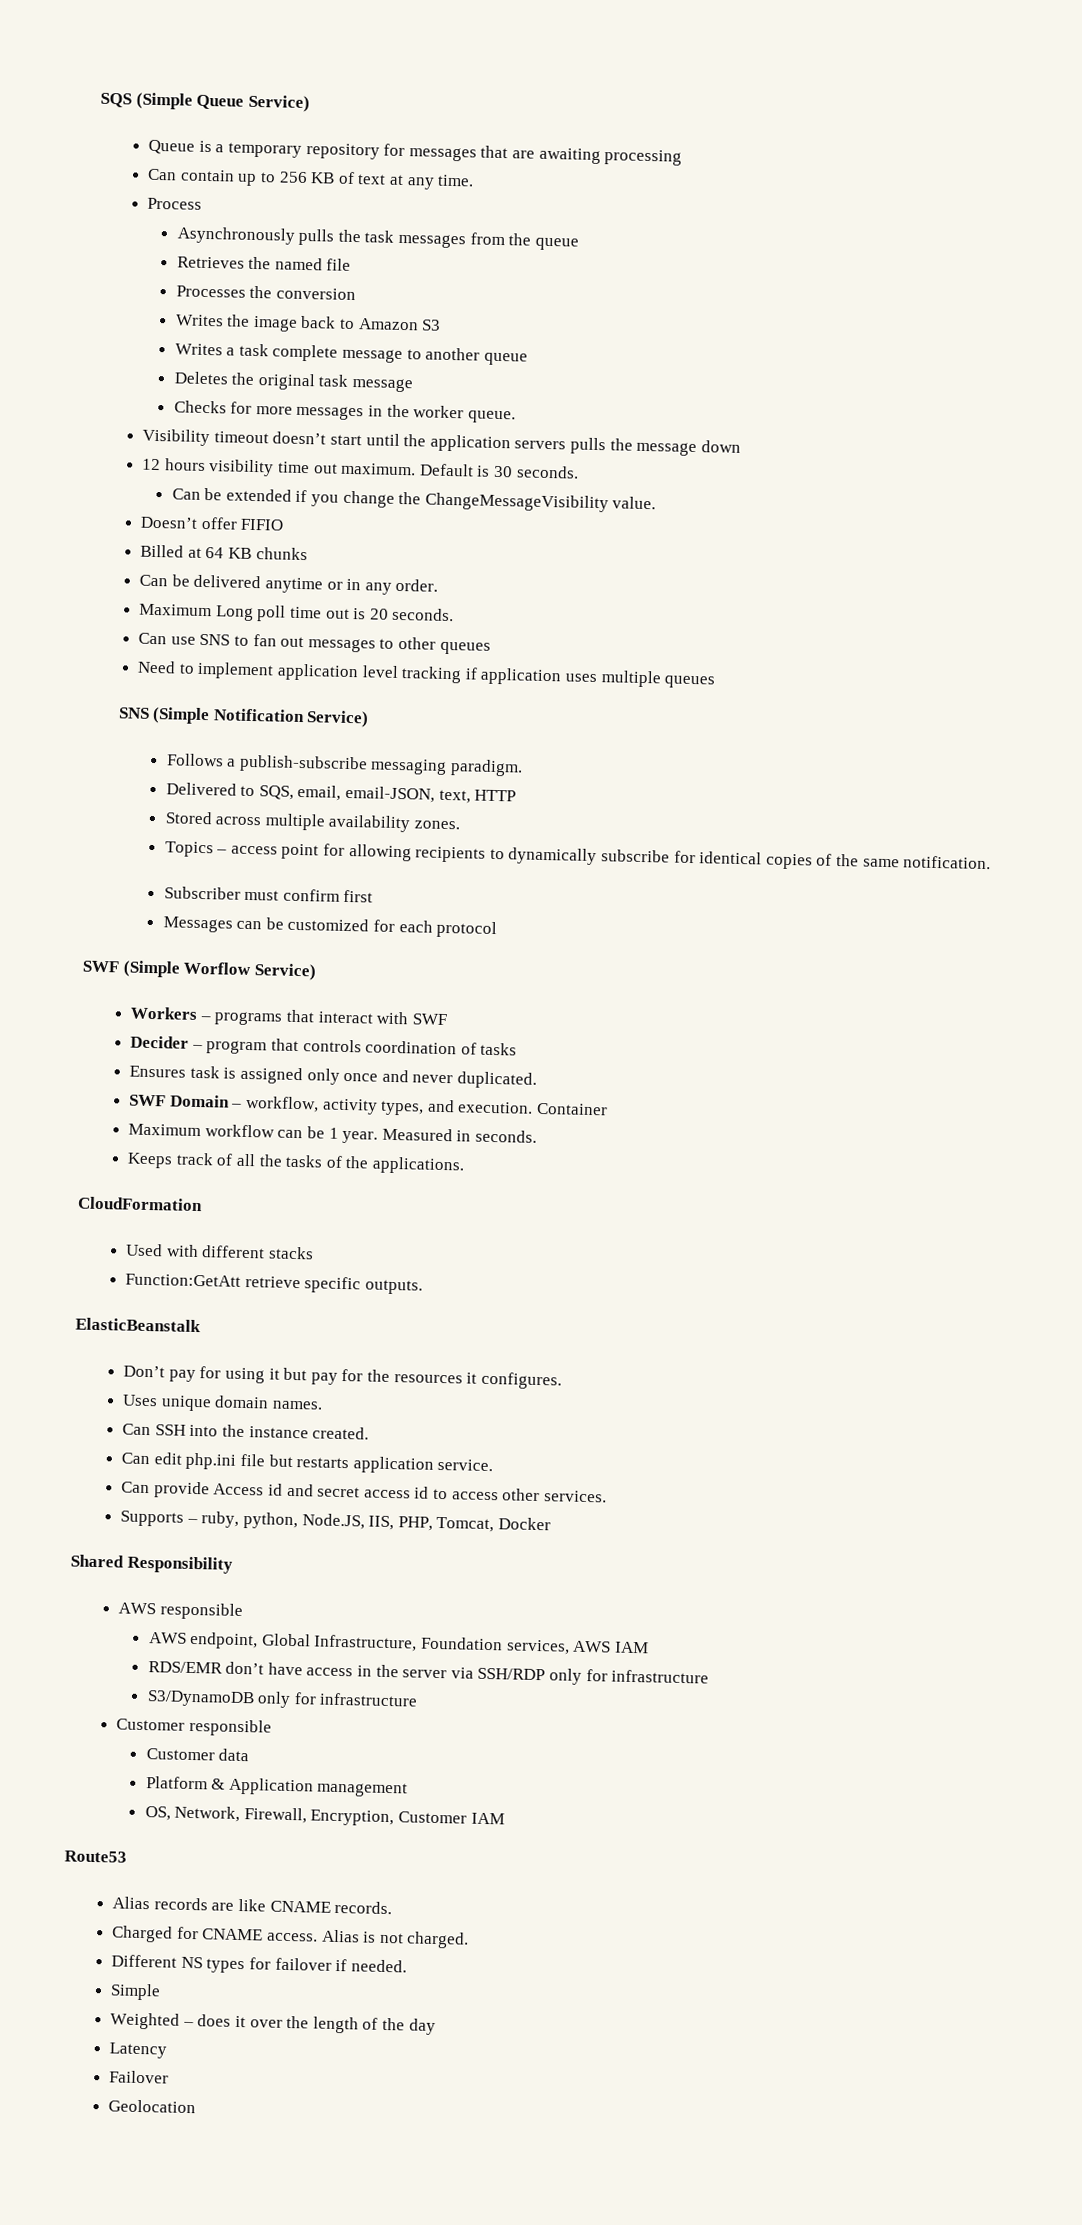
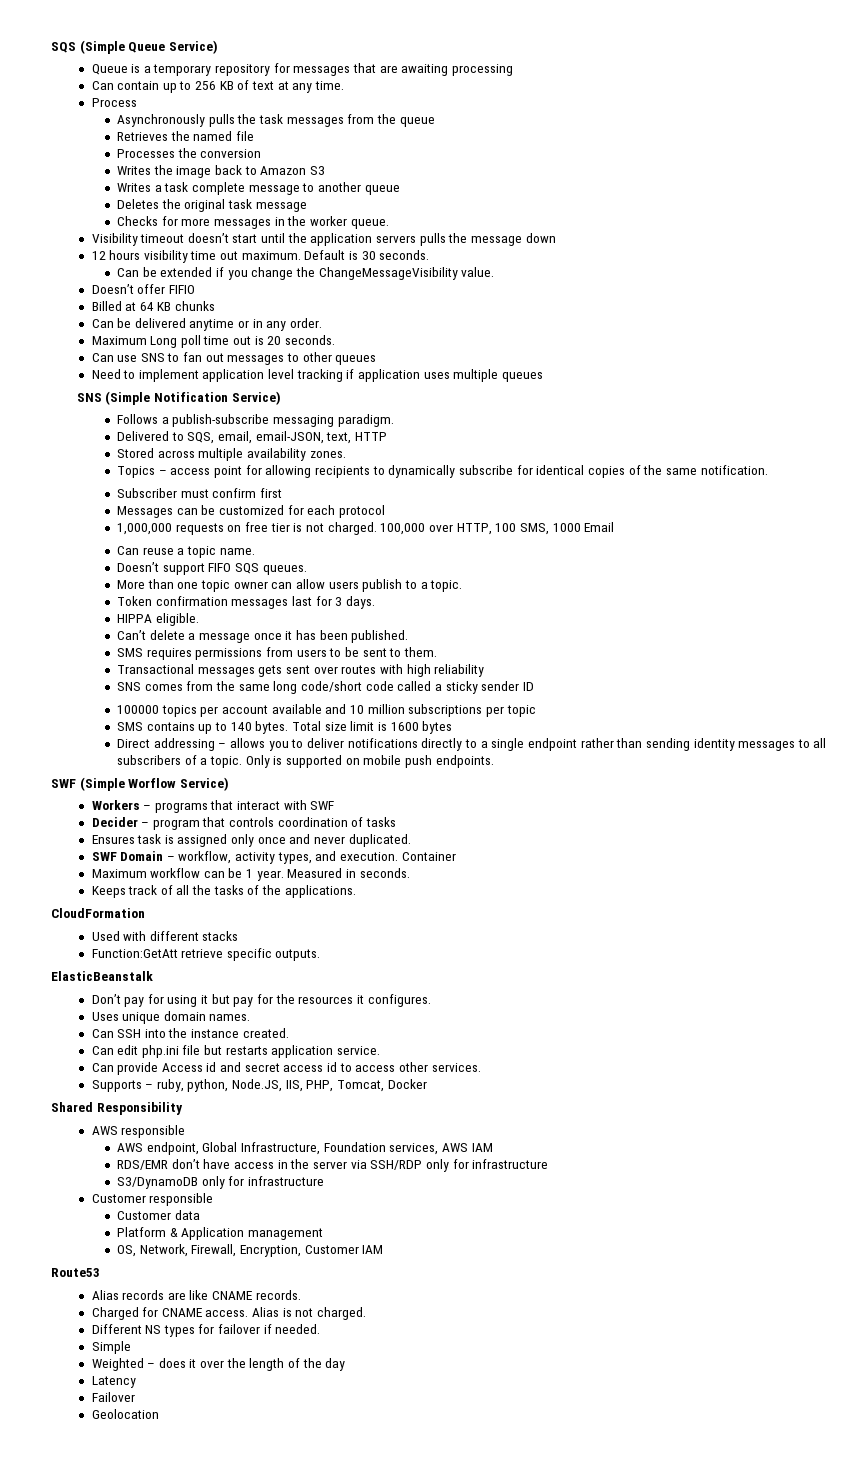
+ 1,000,000 requests on free tier is not charged. 100,000 over HTTP, 100 SMS, 1000 Email
+ Can reuse a topic name.
+ Doesn’t support FIFO SQS queues.
+ More than one topic owner can allow users publish to a topic.
+ Token confirmation messages last for 3 days.
+ HIPPA eligible.
+ Can’t delete a message once it has been published.
+ SMS requires permissions from users to be sent to them.
+ Transactional messages gets sent over routes with high reliability
+ SNS comes from the same long code/short code called a sticky sender ID
+ 100000 topics per account available and 10 million subscriptions per topic
+ SMS contains up to 140 bytes. Total size limit is 1600 bytes
+ Direct addressing – allows you to deliver notifications directly to a single endpoint rather than sending identity messages to all subscribers of a topic. Only is supported on mobile push endpoints.

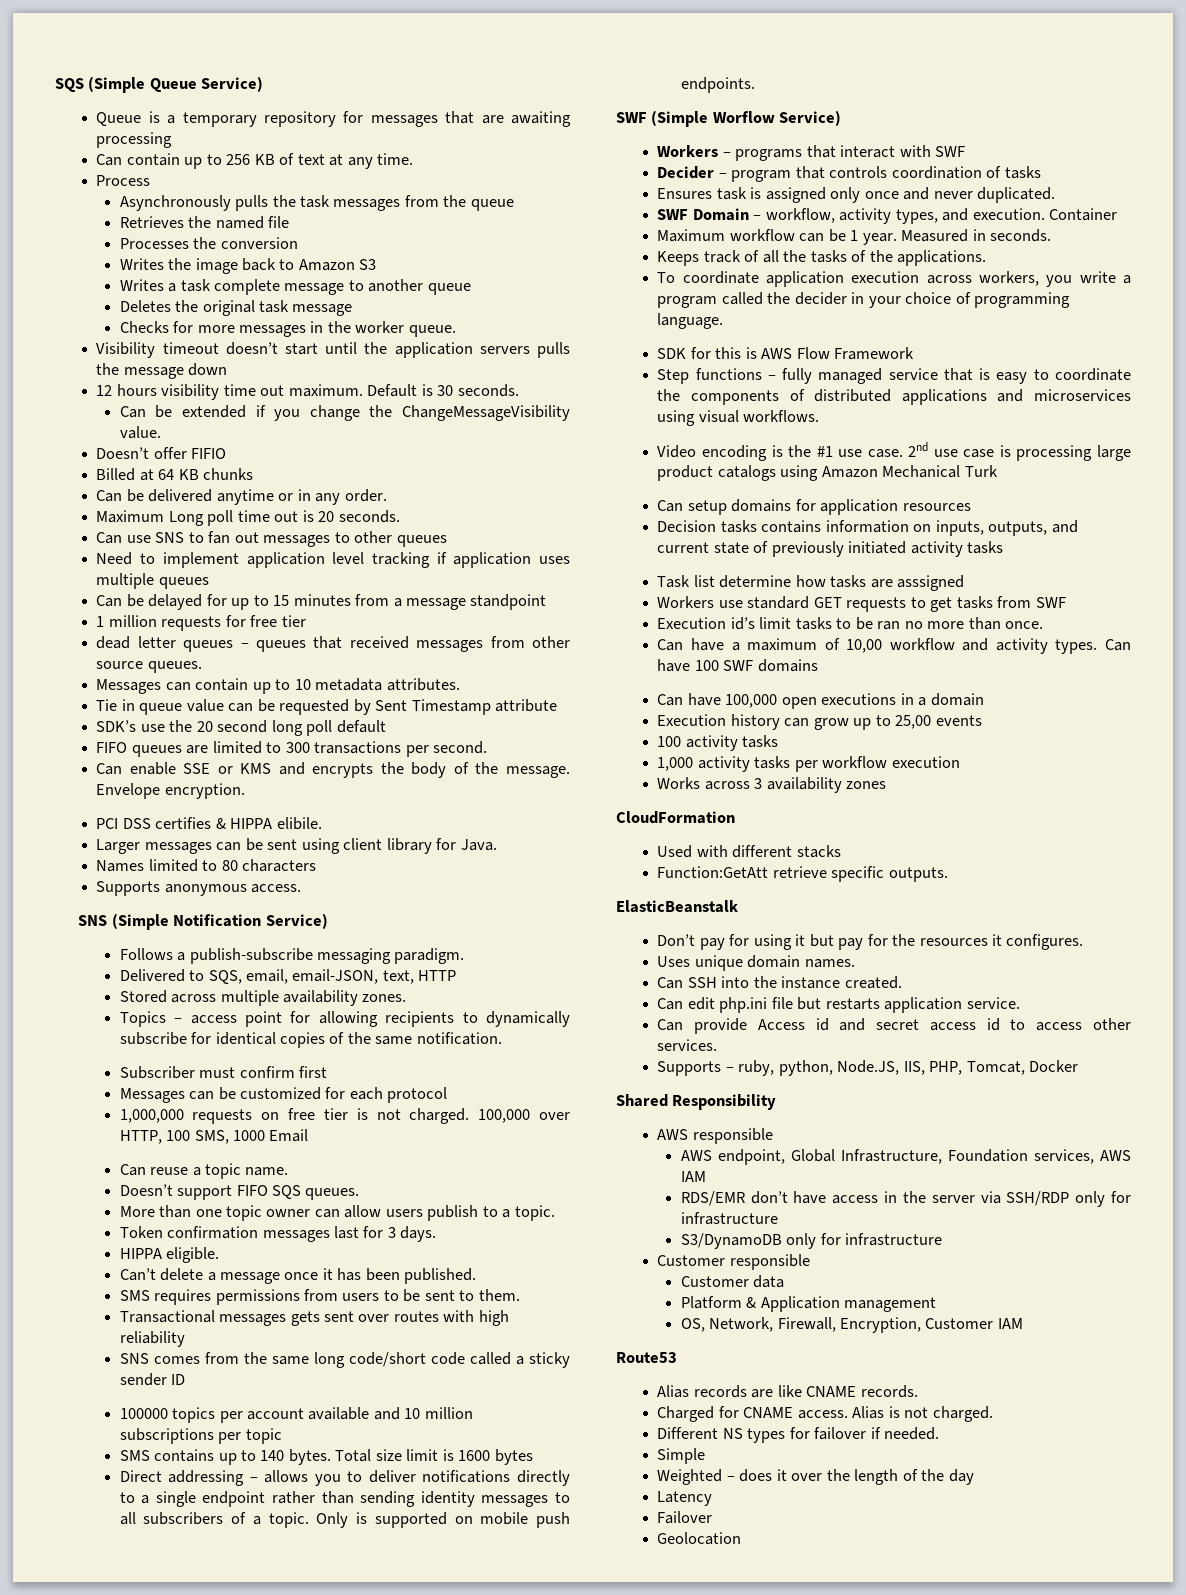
+ Can be delayed for up to 15 minutes from a message standpoint
+ 1 million requests for free tier
+ dead letter queues – queues that received messages from other source queues.
+ Messages can contain up to 10 metadata attributes.
+ Tie in queue value can be requested by Sent Timestamp attribute
+ SDK’s use the 20 second long poll default
+ FIFO queues are limited to 300 transactions per second.
+ Can enable SSE or KMS and encrypts the body of the message. Envelope encryption.
+ PCI DSS certifies & HIPPA elibile.
+ Larger messages can be sent using client library for Java.
+ Names limited to 80 characters
+ Supports anonymous access.
+ To coordinate application execution across workers, you write a program called the decider in your choice of programming language.
+ SDK for this is AWS Flow Framework
+ Step functions – fully managed service that is easy to coordinate the components of distributed applications and microservices using visual workflows.
+ Video encoding is the #1 use case. 2nd use case is processing large product catalogs using Amazon Mechanical Turk
+ Can setup domains for application resources
+ Decision tasks contains information on inputs, outputs, and current state of previously initiated activity tasks
+ Task list determine how tasks are asssigned
+ Workers use standard GET requests to get tasks from SWF
+ Execution id’s limit tasks to be ran no more than once.
+ Can have a maximum of 10,00 workflow and activity types. Can have 100 SWF domains
+ Can have 100,000 open executions in a domain
+ Execution history can grow up to 25,00 events
+ 100 activity tasks
+ 1,000 activity tasks per workflow execution
+ Works across 3 availability zones

